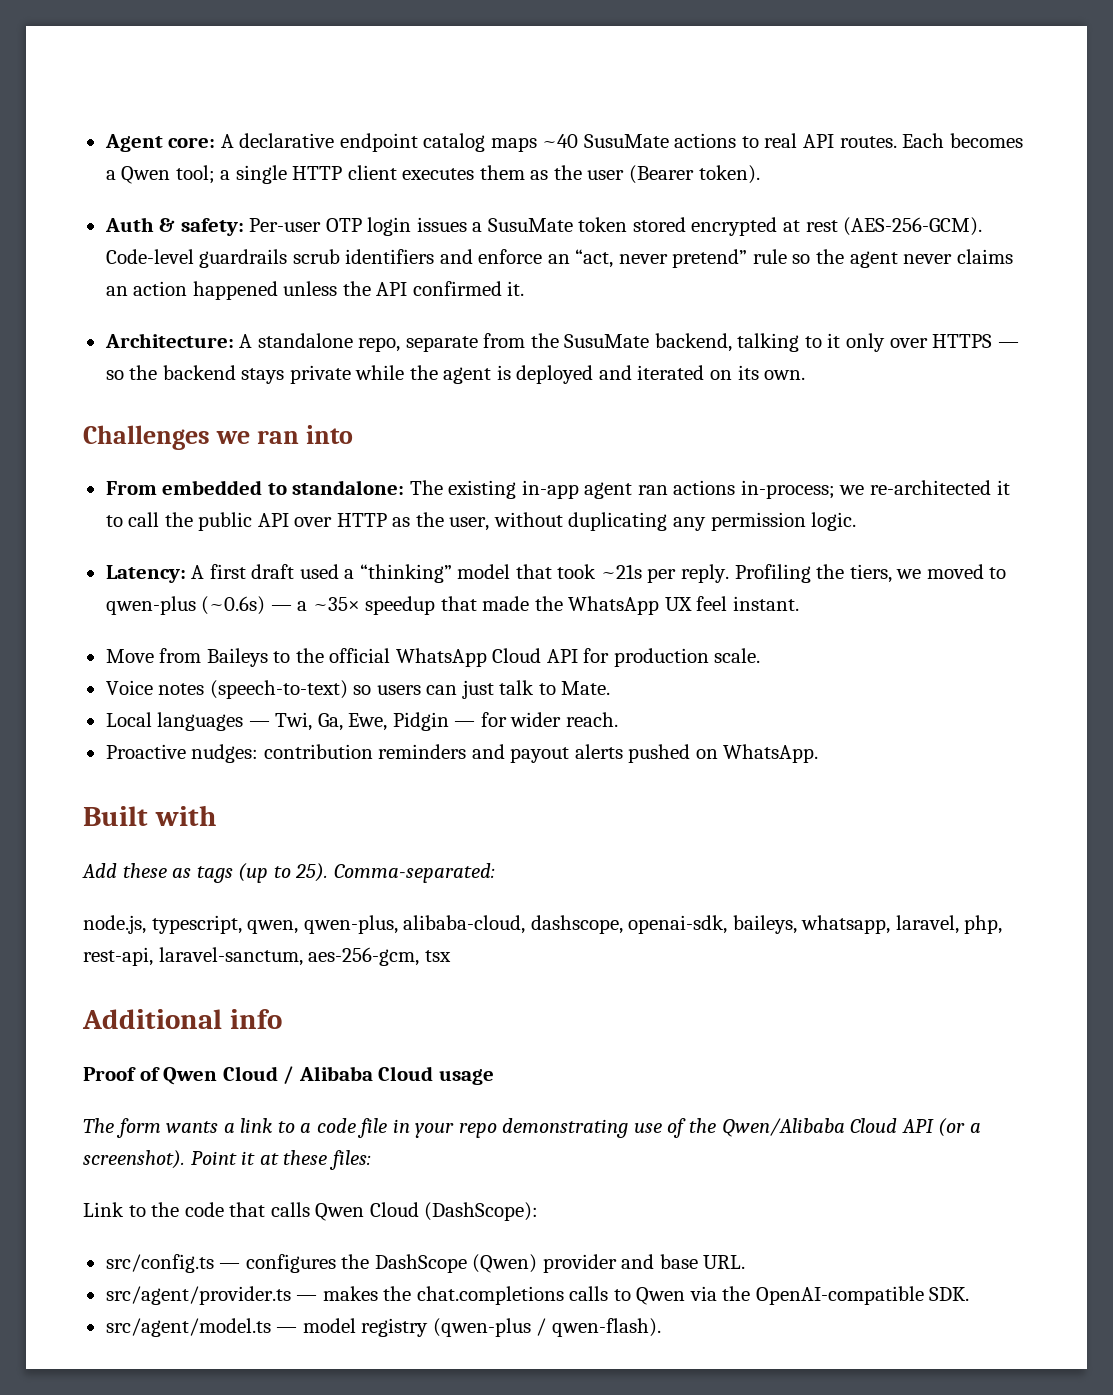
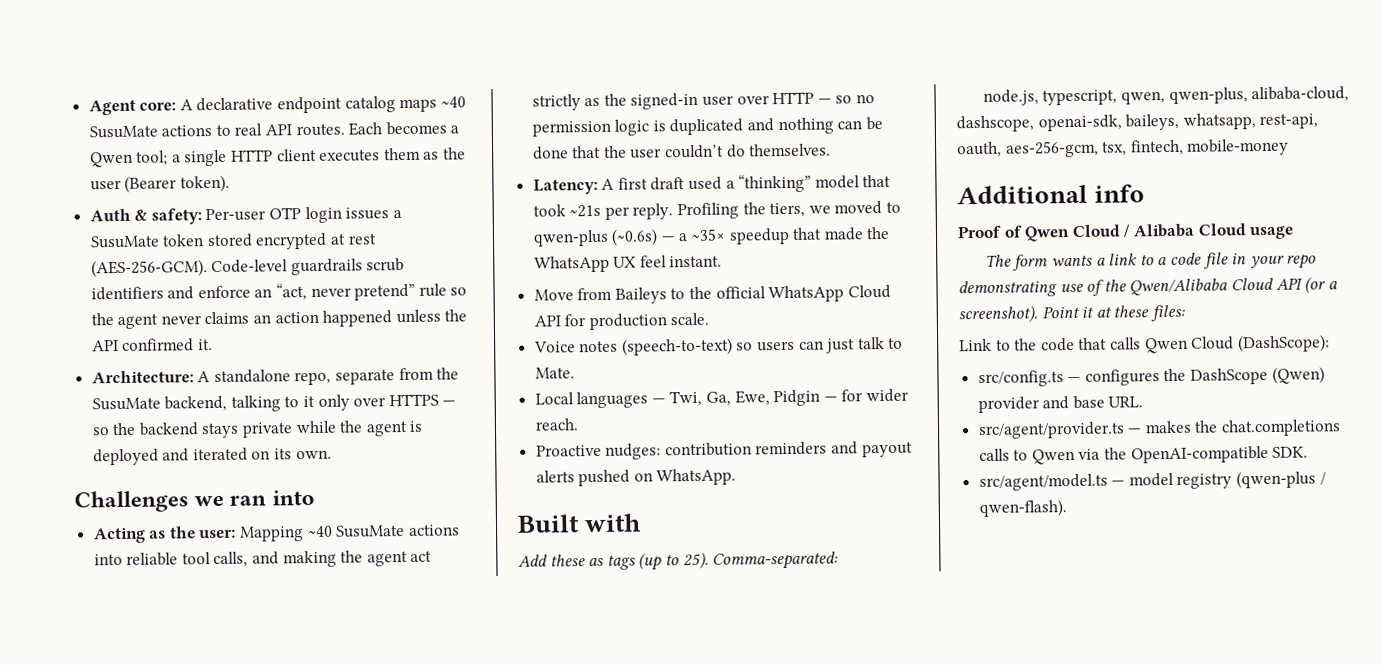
- From embedded to standalone: The existing in-app agent ran actions in-process; we re-architected it to call the public API over HTTP as the user, without duplicating any permission logic.
+ Acting as the user: Mapping ~40 SusuMate actions into reliable tool calls, and making the agent act strictly as the signed-in user over HTTP — so no permission logic is duplicated and nothing can be done that the user couldn’t do themselves.
- node.js, typescript, qwen, qwen-plus, alibaba-cloud, dashscope, openai-sdk, baileys, whatsapp, laravel, php, rest-api, laravel-sanctum, aes-256-gcm, tsx
+ node.js, typescript, qwen, qwen-plus, alibaba-cloud, dashscope, openai-sdk, baileys, whatsapp, rest-api, oauth, aes-256-gcm, tsx, fintech, mobile-money

